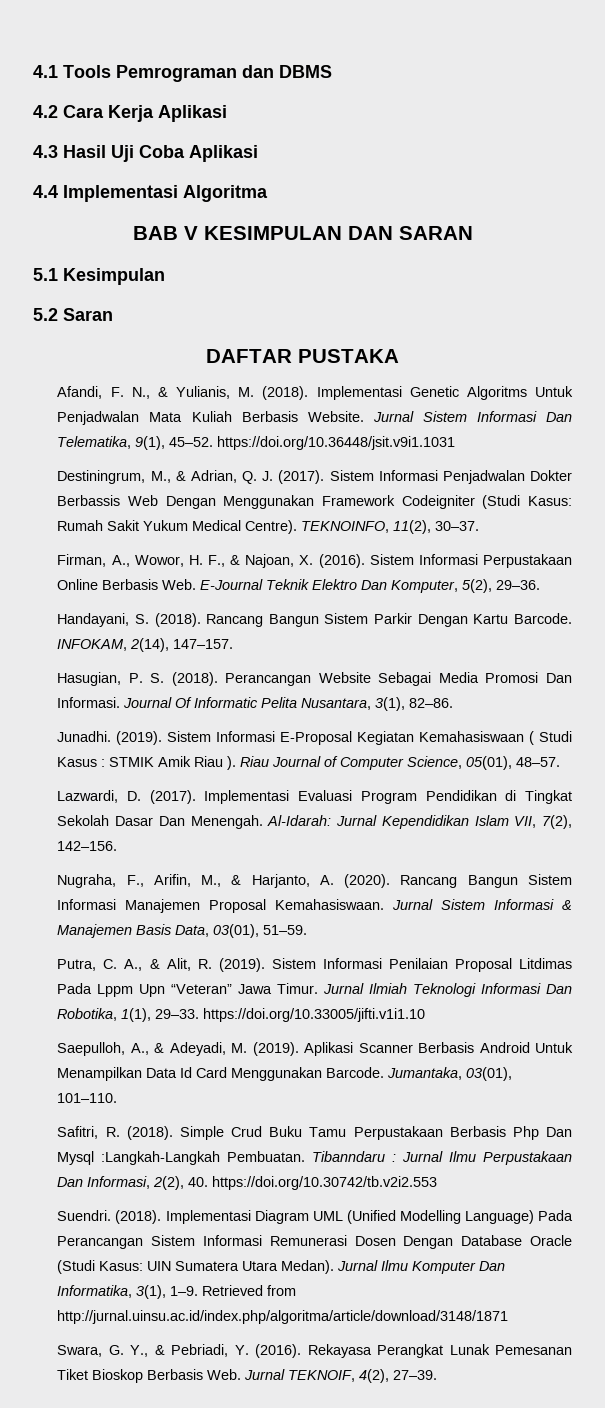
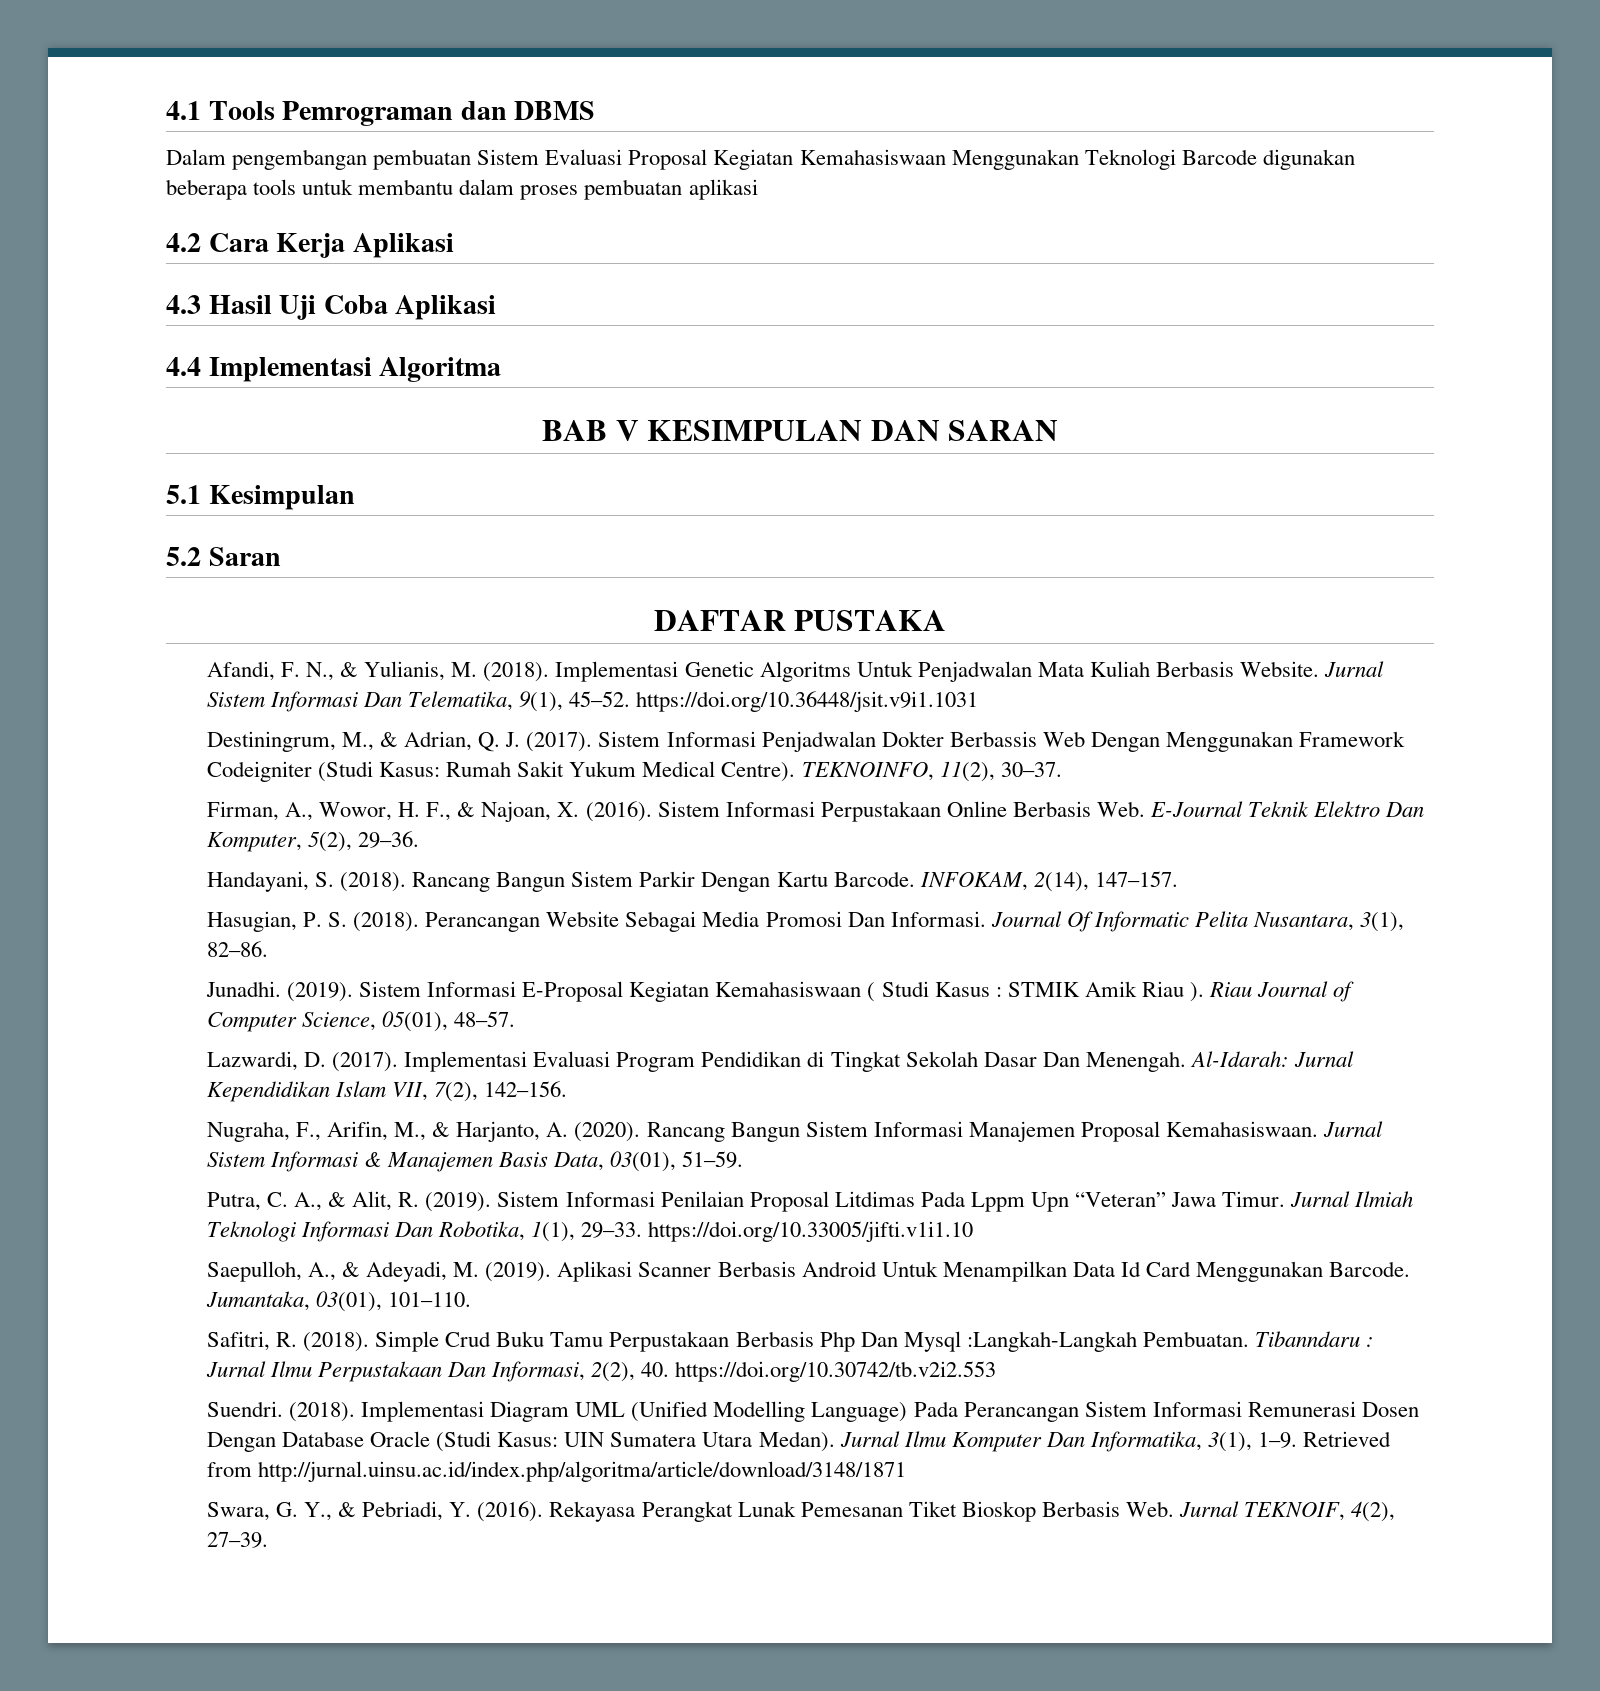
+ Dalam pengembangan pembuatan Sistem Evaluasi Proposal Kegiatan Kemahasiswaan Menggunakan Teknologi Barcode digunakan beberapa tools untuk membantu dalam proses pembuatan aplikasi

